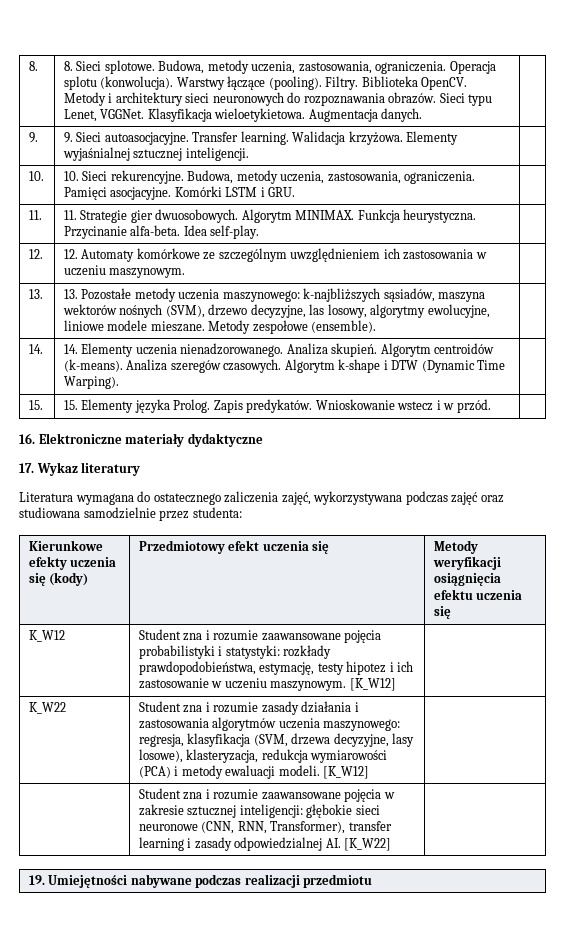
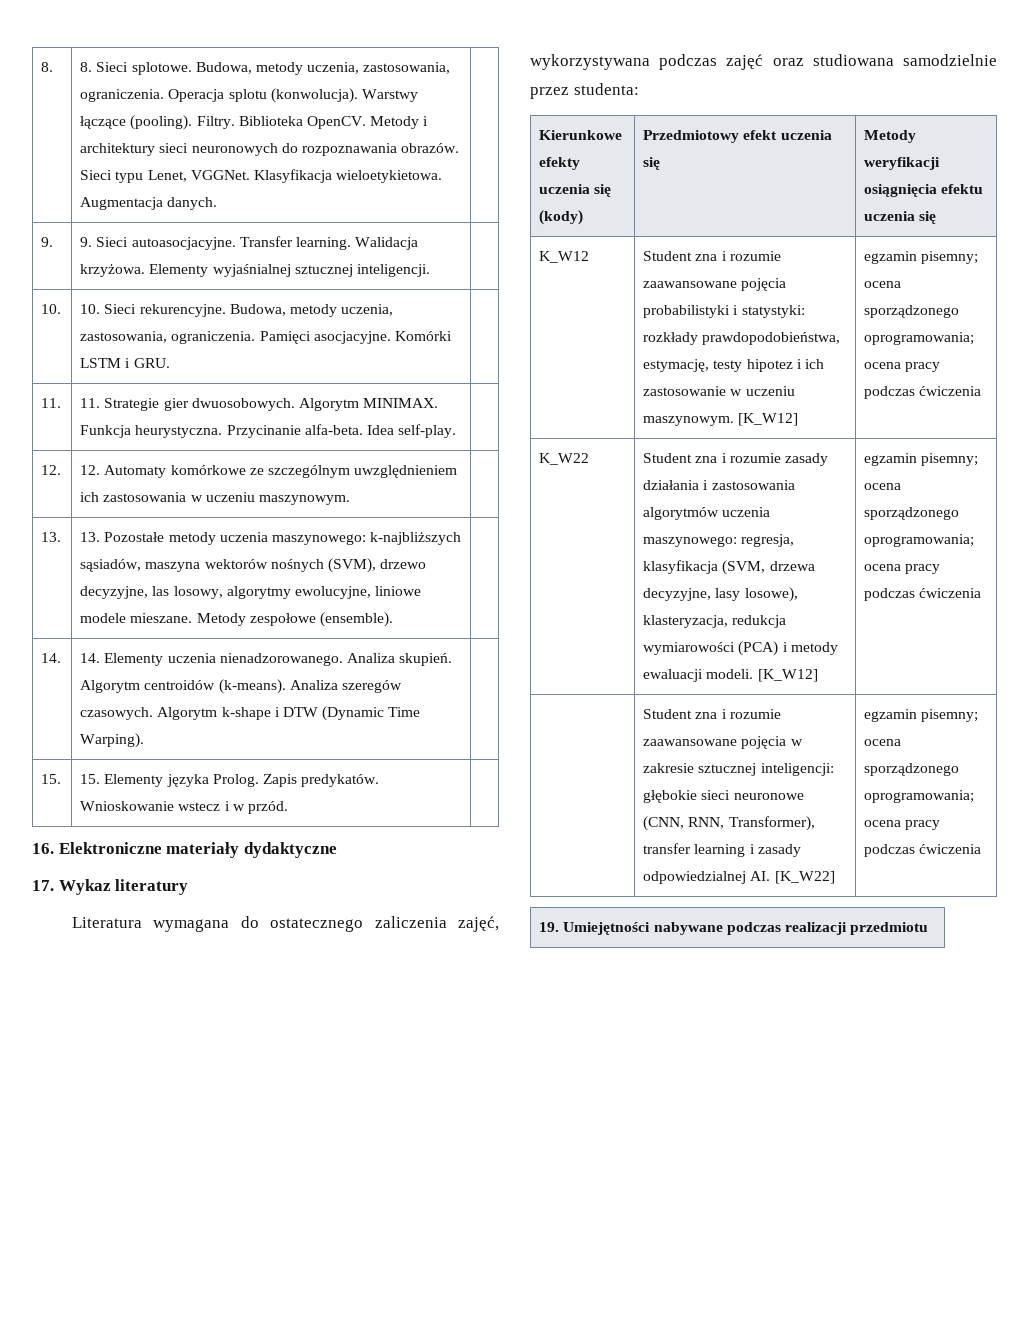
- K_W12 | Student zna i rozumie zaawansowane pojęcia probabilistyki i statystyki: rozkłady prawdopodobieństwa, estymację, testy hipotez i ich zastosowanie w uczeniu maszynowym. [K_W12] |
+ K_W12 | Student zna i rozumie zaawansowane pojęcia probabilistyki i statystyki: rozkłady prawdopodobieństwa, estymację, testy hipotez i ich zastosowanie w uczeniu maszynowym. [K_W12] | egzamin pisemny; ocena sporządzonego oprogramowania; ocena pracy podczas ćwiczenia
- K_W22 | Student zna i rozumie zasady działania i zastosowania algorytmów uczenia maszynowego: regresja, klasyfikacja (SVM, drzewa decyzyjne, lasy losowe), klasteryzacja, redukcja wymiarowości (PCA) i metody ewaluacji modeli. [K_W12] |
+ K_W22 | Student zna i rozumie zasady działania i zastosowania algorytmów uczenia maszynowego: regresja, klasyfikacja (SVM, drzewa decyzyjne, lasy losowe), klasteryzacja, redukcja wymiarowości (PCA) i metody ewaluacji modeli. [K_W12] | egzamin pisemny; ocena sporządzonego oprogramowania; ocena pracy podczas ćwiczenia
- | Student zna i rozumie zaawansowane pojęcia w zakresie sztucznej inteligencji: głębokie sieci neuronowe (CNN, RNN, Transformer), transfer learning i zasady odpowiedzialnej AI. [K_W22] |
+ | Student zna i rozumie zaawansowane pojęcia w zakresie sztucznej inteligencji: głębokie sieci neuronowe (CNN, RNN, Transformer), transfer learning i zasady odpowiedzialnej AI. [K_W22] | egzamin pisemny; ocena sporządzonego oprogramowania; ocena pracy podczas ćwiczenia

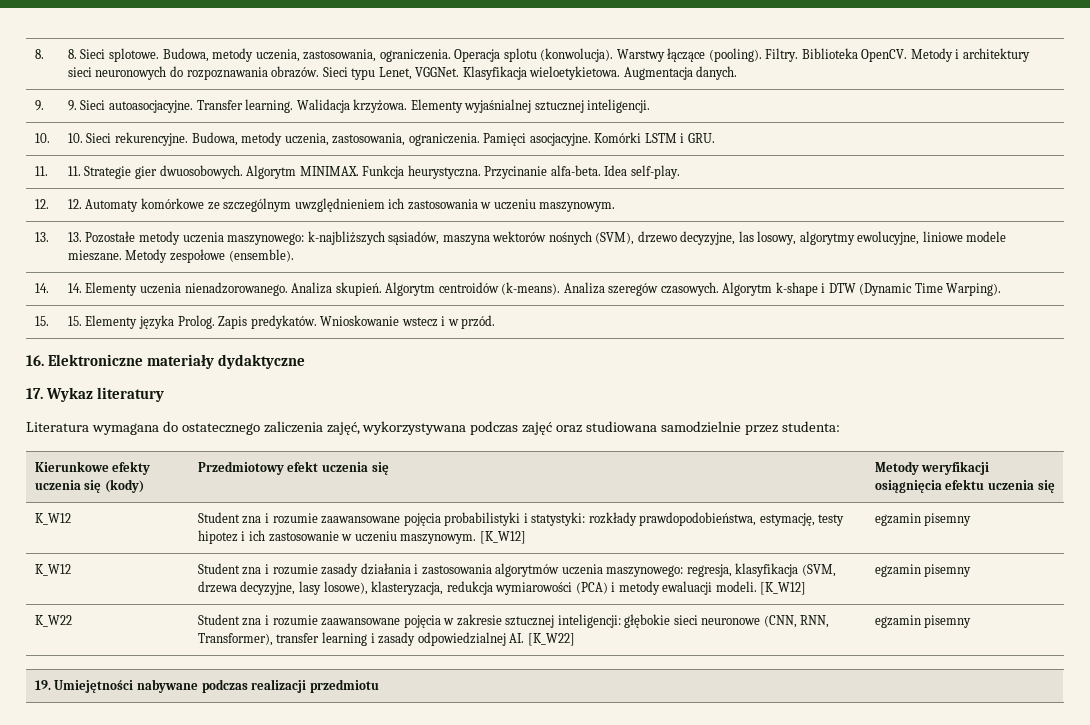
- K_W12 | Student zna i rozumie zaawansowane pojęcia probabilistyki i statystyki: rozkłady prawdopodobieństwa, estymację, testy hipotez i ich zastosowanie w uczeniu maszynowym. [K_W12] | egzamin pisemny; ocena sporządzonego oprogramowania; ocena pracy podczas ćwiczenia
- K_W22 | Student zna i rozumie zasady działania i zastosowania algorytmów uczenia maszynowego: regresja, klasyfikacja (SVM, drzewa decyzyjne, lasy losowe), klasteryzacja, redukcja wymiarowości (PCA) i metody ewaluacji modeli. [K_W12] | egzamin pisemny; ocena sporządzonego oprogramowania; ocena pracy podczas ćwiczenia
- | Student zna i rozumie zaawansowane pojęcia w zakresie sztucznej inteligencji: głębokie sieci neuronowe (CNN, RNN, Transformer), transfer learning i zasady odpowiedzialnej AI. [K_W22] | egzamin pisemny; ocena sporządzonego oprogramowania; ocena pracy podczas ćwiczenia
+ K_W12 | Student zna i rozumie zaawansowane pojęcia probabilistyki i statystyki: rozkłady prawdopodobieństwa, estymację, testy hipotez i ich zastosowanie w uczeniu maszynowym. [K_W12] | egzamin pisemny
+ K_W12 | Student zna i rozumie zasady działania i zastosowania algorytmów uczenia maszynowego: regresja, klasyfikacja (SVM, drzewa decyzyjne, lasy losowe), klasteryzacja, redukcja wymiarowości (PCA) i metody ewaluacji modeli. [K_W12] | egzamin pisemny
+ K_W22 | Student zna i rozumie zaawansowane pojęcia w zakresie sztucznej inteligencji: głębokie sieci neuronowe (CNN, RNN, Transformer), transfer learning i zasady odpowiedzialnej AI. [K_W22] | egzamin pisemny

